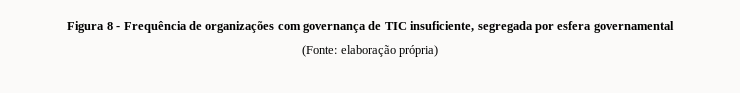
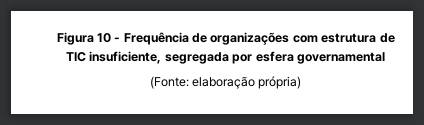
- Figura 8 - Frequência de organizações com governança de TIC insuficiente, segregada por esfera governamental
+ Figura 10 - Frequência de organizações com estrutura de TIC insuficiente, segregada por esfera governamental

